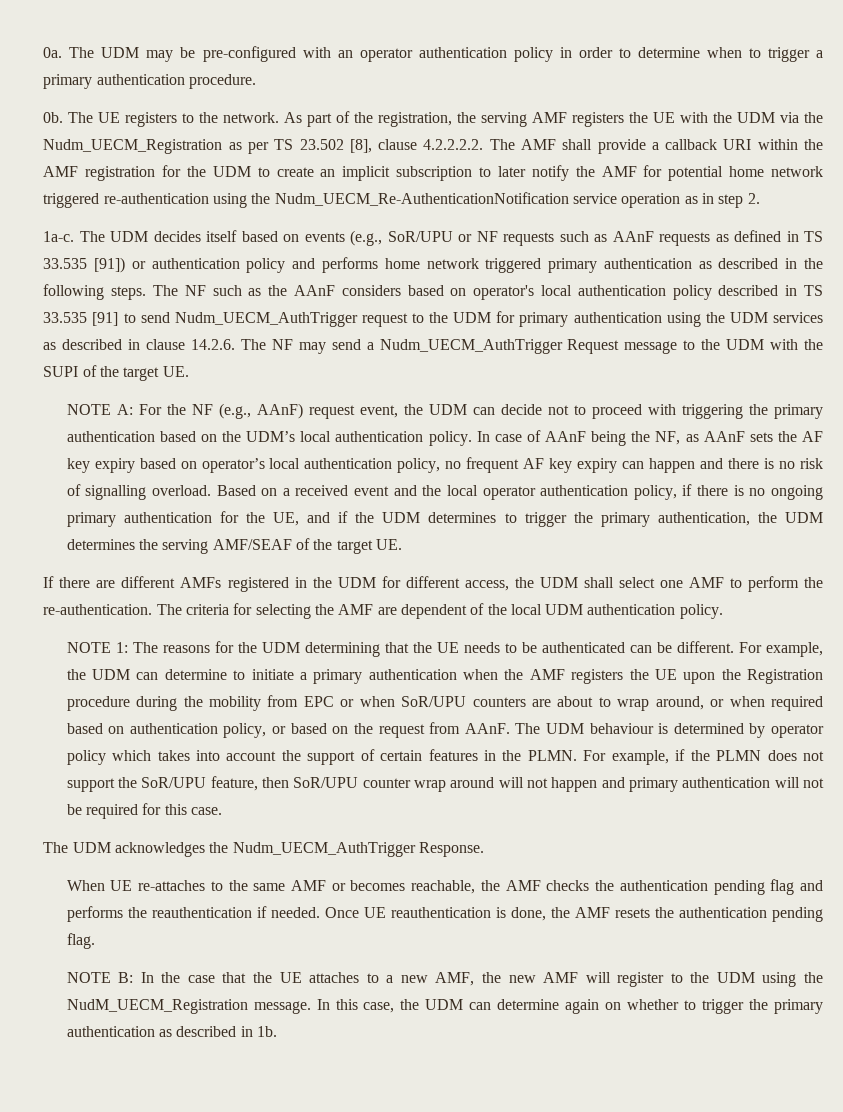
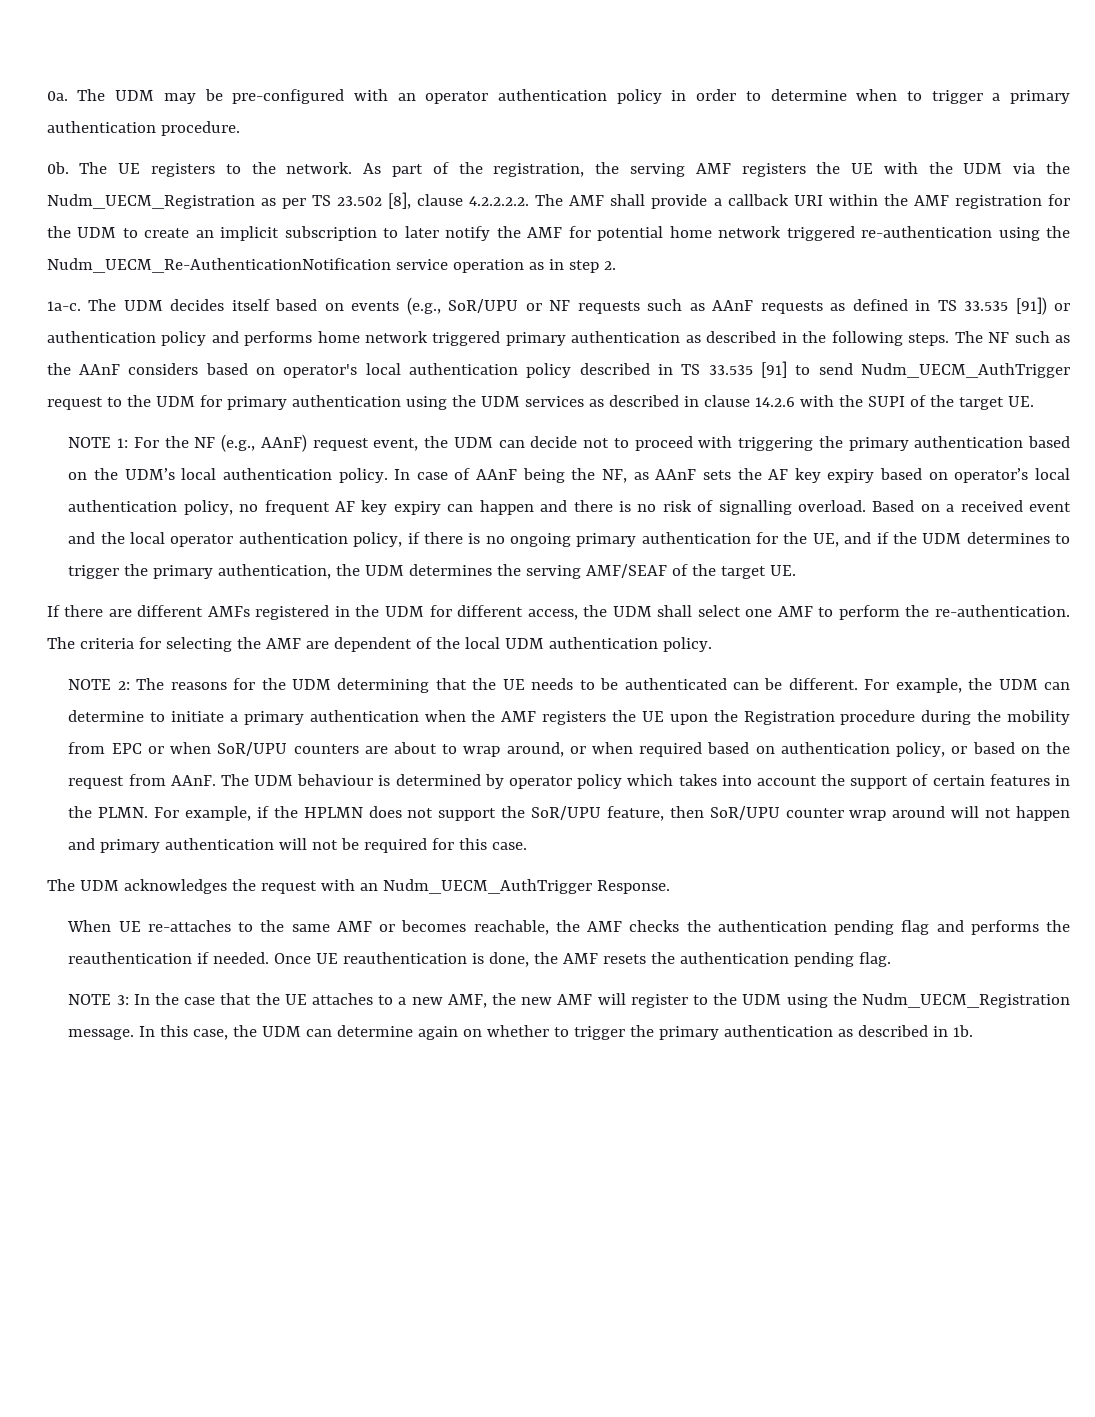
- The NF such as the AAnF considers based on operator's local authentication policy described in TS 33.535 [91] to send Nudm_UECM_AuthTrigger request to the UDM for primary authentication using the UDM services as described in clause 14.2.6. The NF may send a Nudm_UECM_AuthTrigger Request message to the UDM with the SUPI of the target UE.
+ The NF such as the AAnF considers based on operator's local authentication policy described in TS 33.535 [91] to send Nudm_UECM_AuthTrigger request to the UDM for primary authentication using the UDM services as described in clause 14.2.6 with the SUPI of the target UE.
- NOTE A: For the NF (e.g., AAnF) request event, the UDM can decide not to proceed with triggering the primary authentication based on the UDM’s local authentication policy.
+ NOTE 1: For the NF (e.g., AAnF) request event, the UDM can decide not to proceed with triggering the primary authentication based on the UDM’s local authentication policy.
- NOTE 1: The reasons for the UDM determining that the UE needs to be authenticated can be different.
+ NOTE 2: The reasons for the UDM determining that the UE needs to be authenticated can be different.
- For example, if the PLMN does not support the SoR/UPU feature, then SoR/UPU counter wrap around will not happen and primary authentication will not be required for this case.
+ For example, if the HPLMN does not support the SoR/UPU feature, then SoR/UPU counter wrap around will not happen and primary authentication will not be required for this case.
- The UDM acknowledges the Nudm_UECM_AuthTrigger Response.
+ The UDM acknowledges the request with an Nudm_UECM_AuthTrigger Response.
- NOTE B: In the case that the UE attaches to a new AMF, the new AMF will register to the UDM using the NudM_UECM_Registration message.
+ NOTE 3: In the case that the UE attaches to a new AMF, the new AMF will register to the UDM using the Nudm_UECM_Registration message.

